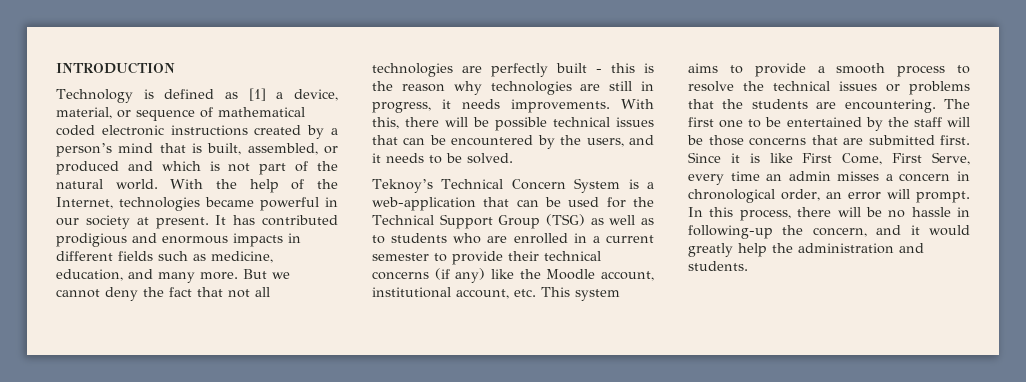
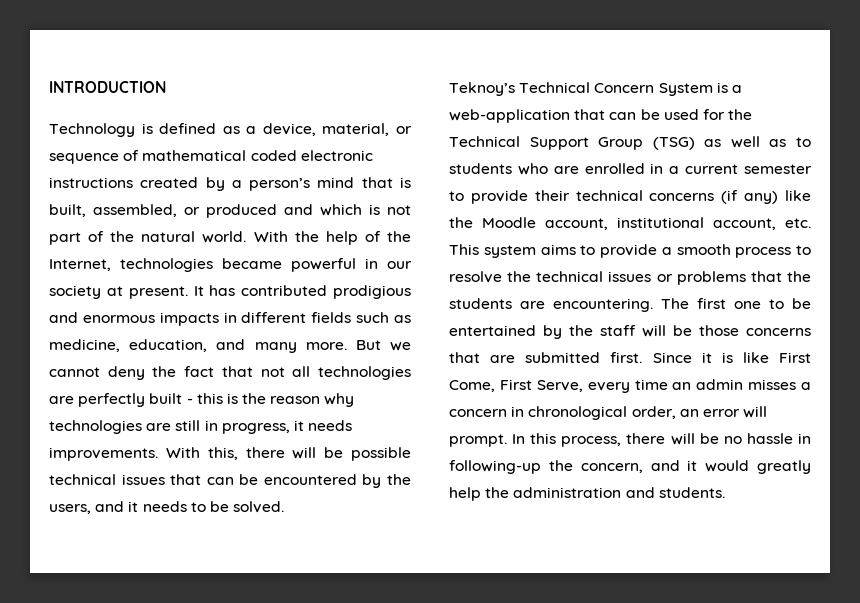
- Technology is defined as [1] a device, material, or sequence of mathematical coded electronic instructions created by a person’s mind that is built, assembled, or produced and which is not part of the natural world.
+ Technology is defined as a device, material, or sequence of mathematical coded electronic instructions created by a person’s mind that is built, assembled, or produced and which is not part of the natural world.

